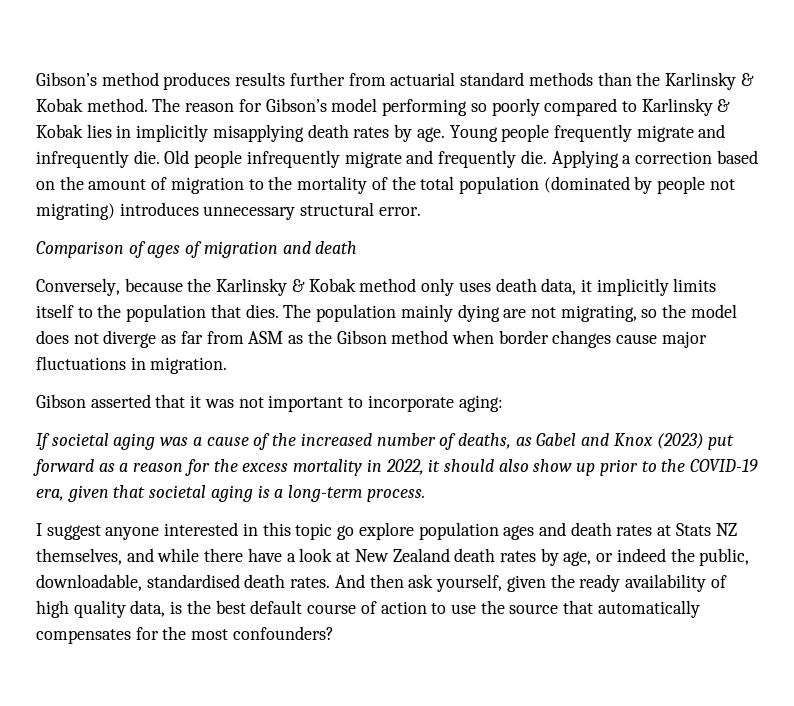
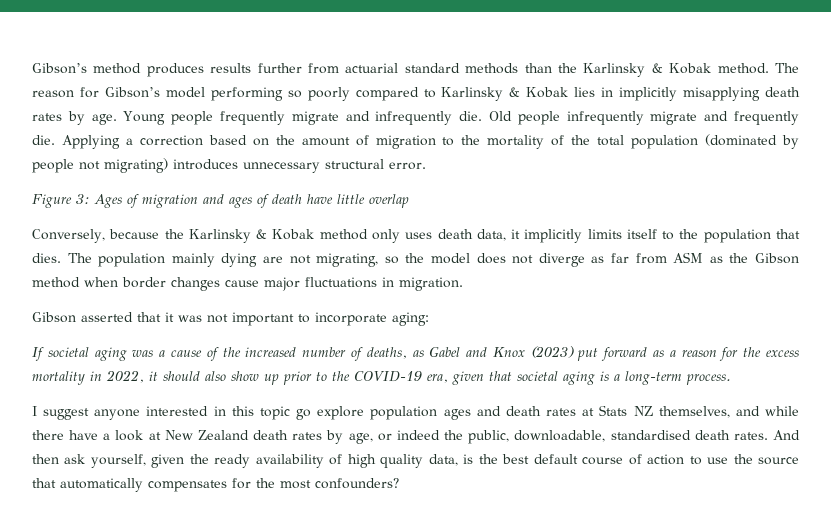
- Comparison of ages of migration and death
+ Figure 3: Ages of migration and ages of death have little overlap

